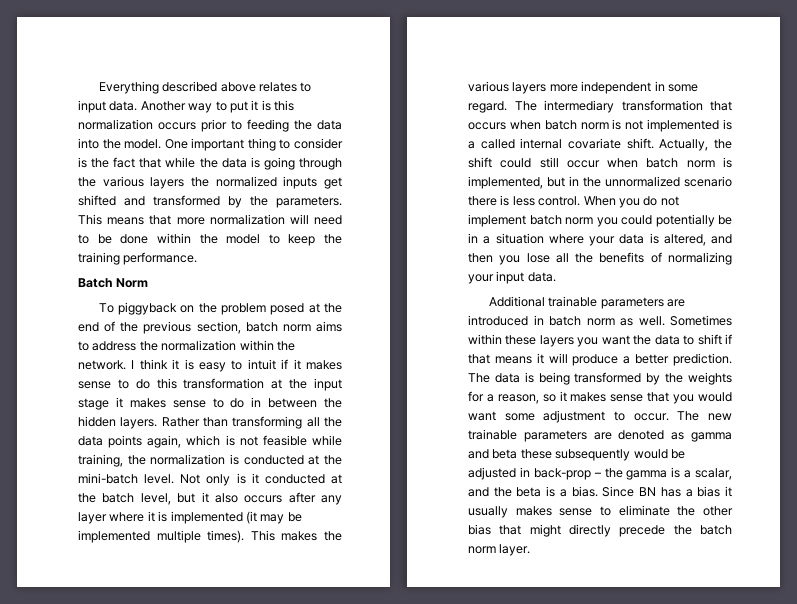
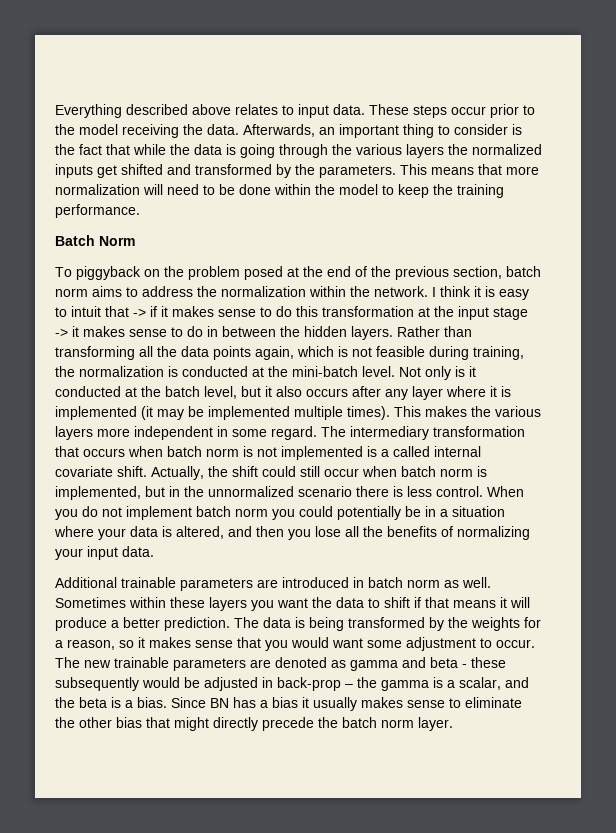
- Another way to put it is this normalization occurs prior to feeding the data into the model. One important thing to consider is the fact that while the data is going through the various layers the normalized inputs get shifted and transformed by the parameters.
+ These steps occur prior to the model receiving the data. Afterwards, an important thing to consider is the fact that while the data is going through the various layers the normalized inputs get shifted and transformed by the parameters.
- I think it is easy to intuit if it makes sense to do this transformation at the input stage it makes sense to do in between the hidden layers.
+ I think it is easy to intuit that -> if it makes sense to do this transformation at the input stage -> it makes sense to do in between the hidden layers.
- Rather than transforming all the data points again, which is not feasible while training, the normalization is conducted at the mini-batch level.
+ Rather than transforming all the data points again, which is not feasible during training, the normalization is conducted at the mini-batch level.
- The new trainable parameters are denoted as gamma and beta these subsequently would be adjusted in back-prop – the gamma is a scalar, and the beta is a bias.
+ The new trainable parameters are denoted as gamma and beta - these subsequently would be adjusted in back-prop – the gamma is a scalar, and the beta is a bias.

